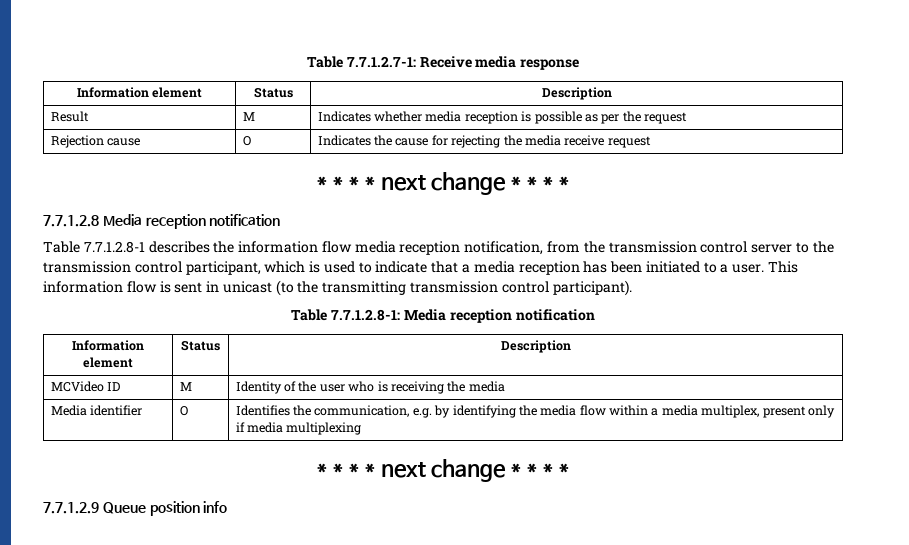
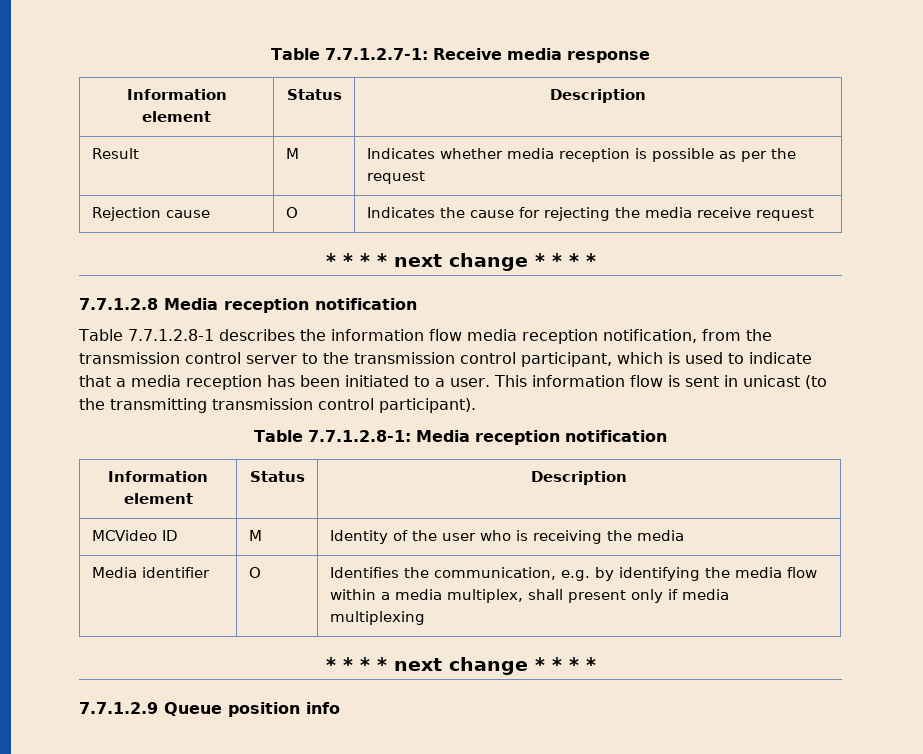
- Media identifier | O | Identifies the communication, e.g. by identifying the media flow within a media multiplex, present only if media multiplexing
+ Media identifier | O | Identifies the communication, e.g. by identifying the media flow within a media multiplex, shall present only if media multiplexing

